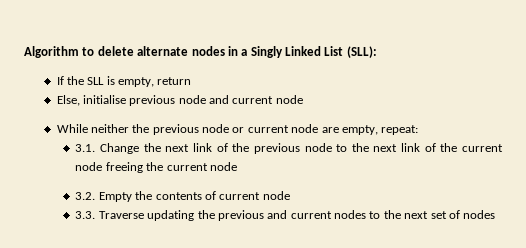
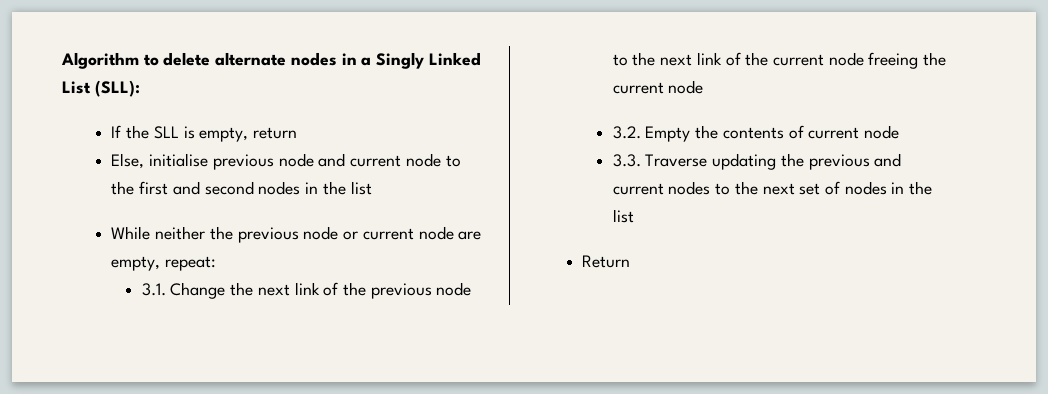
- Else, initialise previous node and current node
+ Else, initialise previous node and current node to the first and second nodes in the list
- 3.3. Traverse updating the previous and current nodes to the next set of nodes
+ 3.3. Traverse updating the previous and current nodes to the next set of nodes in the list
+ Return

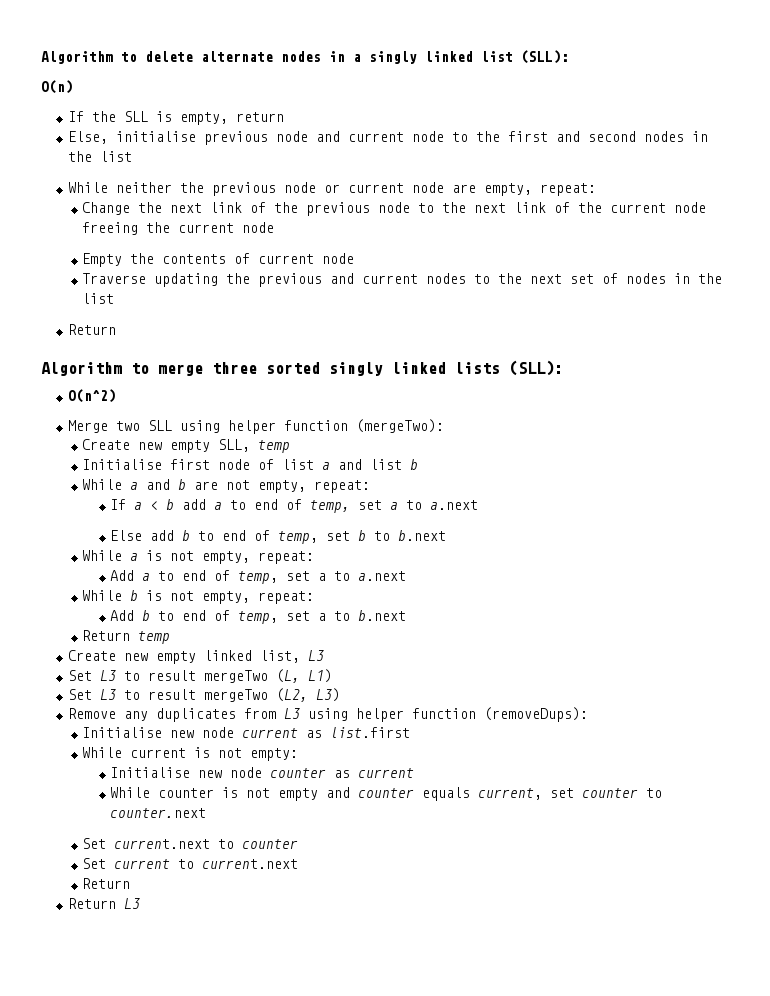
- Algorithm to delete alternate nodes in a Singly Linked List (SLL):
+ Algorithm to delete alternate nodes in a singly linked list (SLL):
+ O(n)
- 3.1. Change the next link of the previous node to the next link of the current node freeing the current node
+ Change the next link of the previous node to the next link of the current node freeing the current node
- 3.2. Empty the contents of current node
+ Empty the contents of current node
- 3.3. Traverse updating the previous and current nodes to the next set of nodes in the list
+ Traverse updating the previous and current nodes to the next set of nodes in the list
+ Algorithm to merge three sorted singly linked lists (SLL):
+ O(n^2)
+ Merge two SLL using helper function (mergeTwo):
+ Create new empty SLL, temp
+ Initialise first node of list a and list b
+ While a and b are not empty, repeat:
+ If a < b add a to end of temp, set a to a.next
+ Else add b to end of temp, set b to b.next
+ While a is not empty, repeat:
+ Add a to end of temp, set a to a.next
+ While b is not empty, repeat:
+ Add b to end of temp, set a to b.next
+ Return temp
+ Create new empty linked list, L3
+ Set L3 to result mergeTwo (L, L1)
+ Set L3 to result mergeTwo (L2, L3)
+ Remove any duplicates from L3 using helper function (removeDups):
+ Initialise new node current as list.first
+ While current is not empty:
+ Initialise new node counter as current
+ While counter is not empty and counter equals current, set counter to counter.next
+ Set current.next to counter
+ Set current to current.next
+ Return
+ Return L3

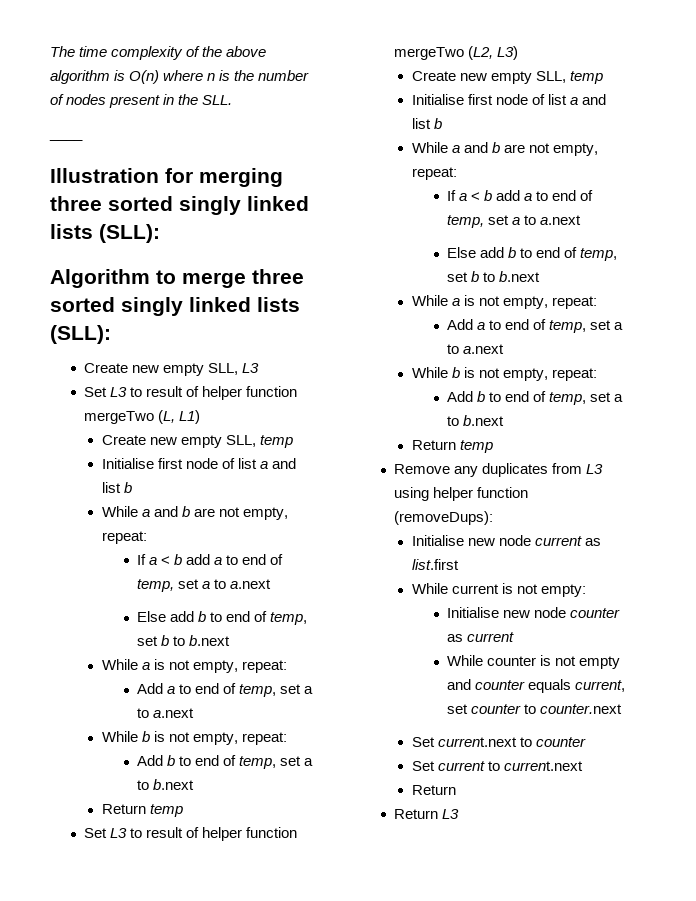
- Algorithm to delete alternate nodes in a singly linked list (SLL):
- O(n)
- If the SLL is empty, return
- Else, initialise previous node and current node to the first and second nodes in the list
- While neither the previous node or current node are empty, repeat:
- Change the next link of the previous node to the next link of the current node freeing the current node
- Empty the contents of current node
- Traverse updating the previous and current nodes to the next set of nodes in the list
- Return
+ The time complexity of the above algorithm is O(n) where n is the number of nodes present in the SLL.
+ ____
+ Illustration for merging three sorted singly linked lists (SLL):
- O(n^2)
- Merge two SLL using helper function (mergeTwo):
+ Create new empty SLL, L3
+ Set L3 to result of helper function mergeTwo (L, L1)
- Create new empty linked list, L3
- Set L3 to result mergeTwo (L, L1)
- Set L3 to result mergeTwo (L2, L3)
+ Set L3 to result of helper function mergeTwo (L2, L3)
+ Create new empty SLL, temp
+ Initialise first node of list a and list b
+ While a and b are not empty, repeat:
+ If a < b add a to end of temp, set a to a.next
+ Else add b to end of temp, set b to b.next
+ While a is not empty, repeat:
+ Add a to end of temp, set a to a.next
+ While b is not empty, repeat:
+ Add b to end of temp, set a to b.next
+ Return temp

